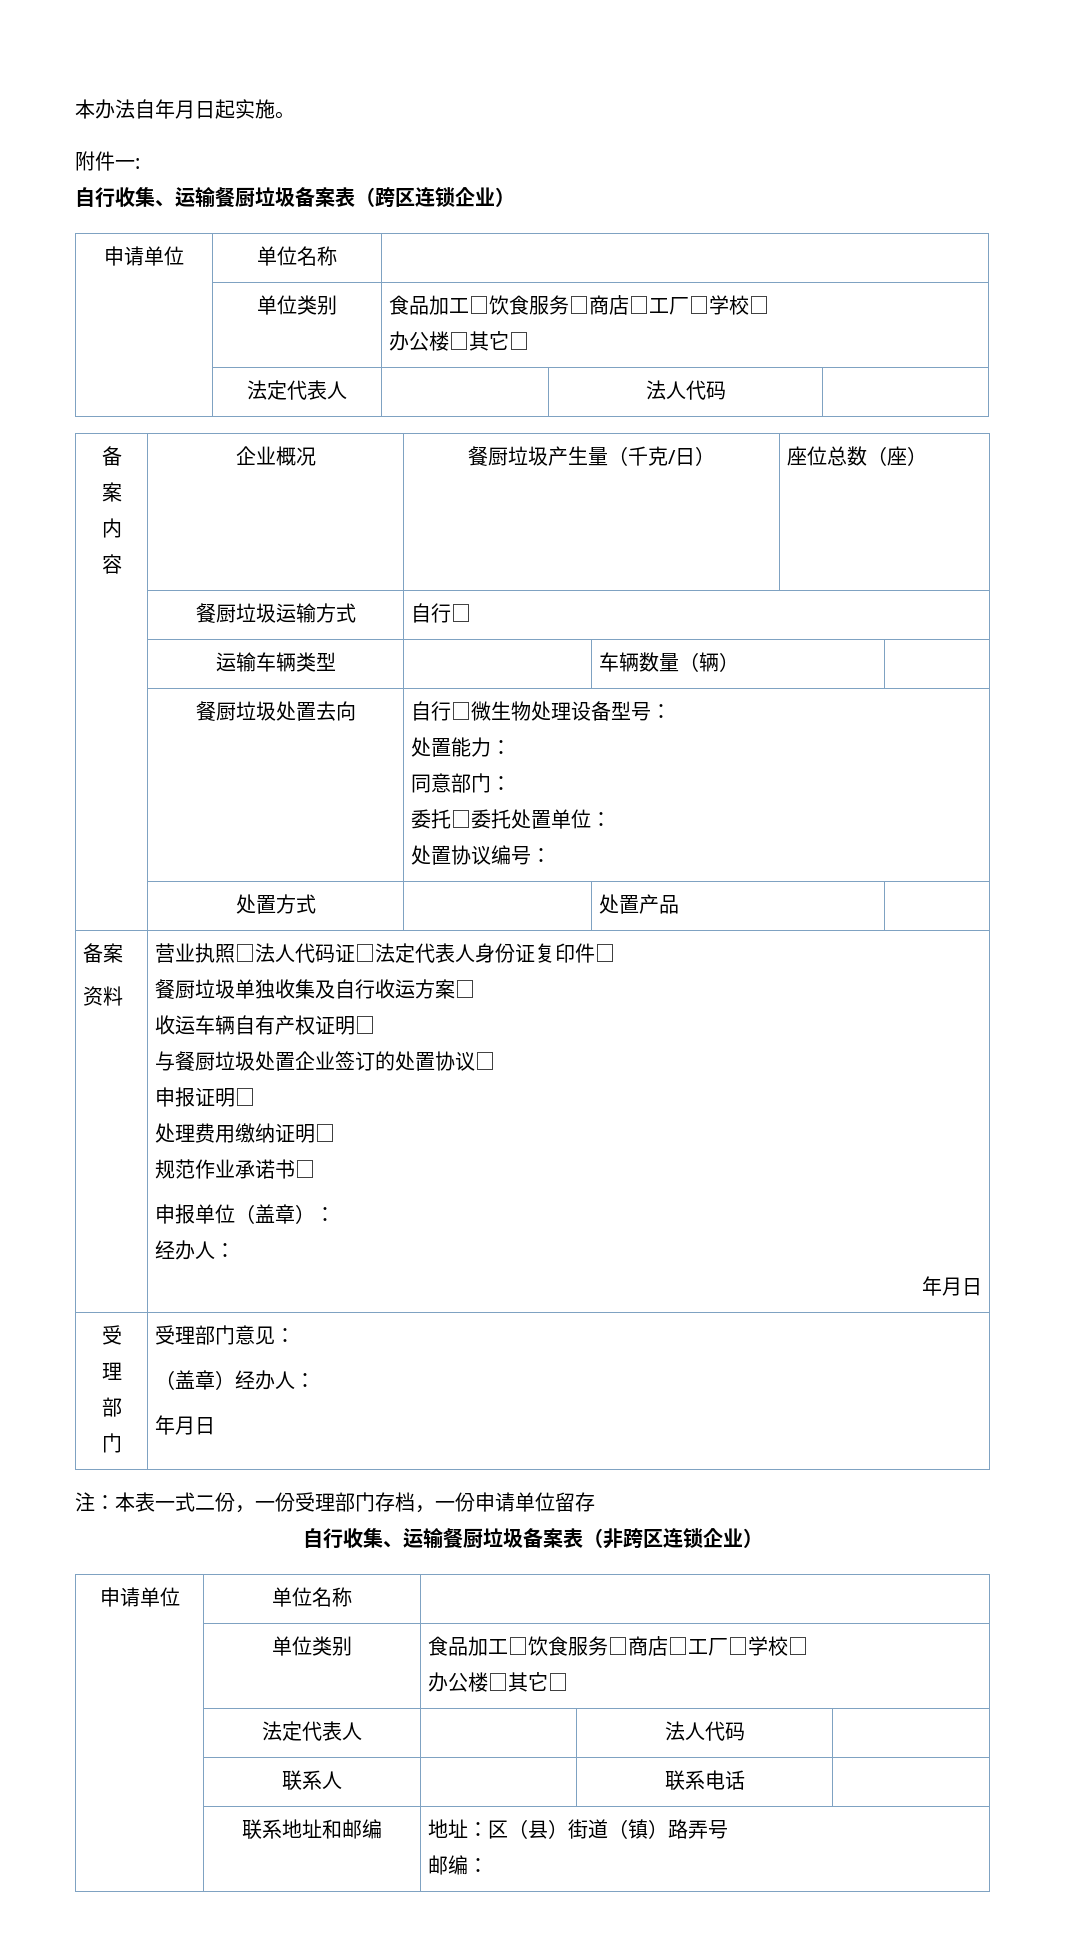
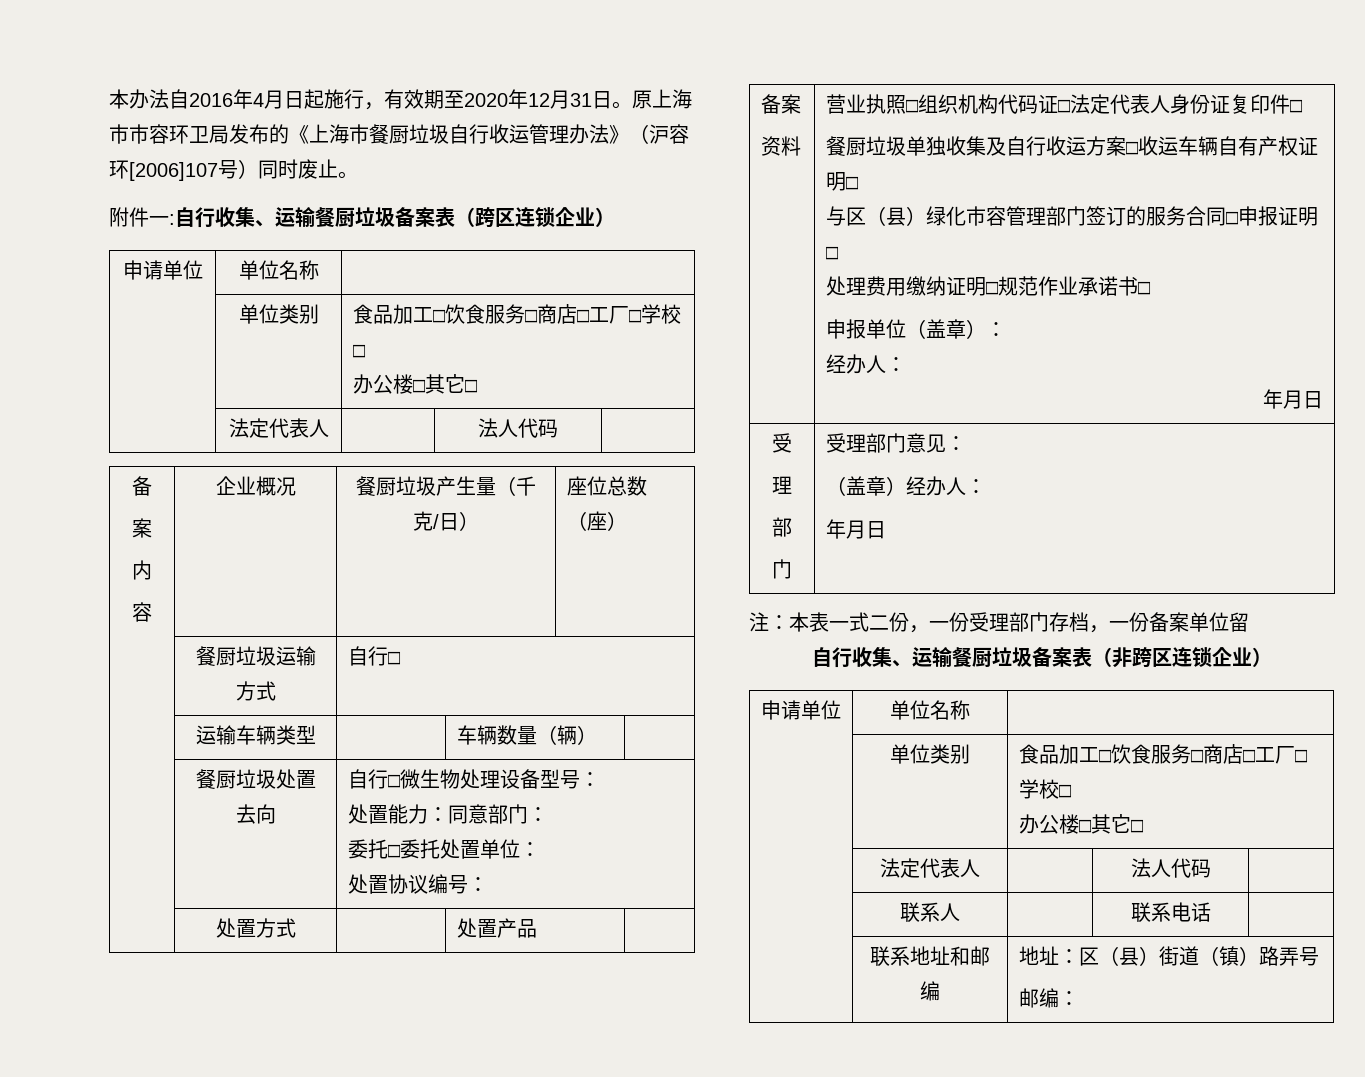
- 本办法自年月日起实施。
+ 本办法自2016年4月日起施行，有效期至2020年12月31日。原上海市市容环卫局发布的《上海市餐厨垃圾自行收运管理办法》（沪容环[2006]107号）同时废止。
- 附件一:
- 自行收集、运输餐厨垃圾备案表（跨区连锁企业）
+ 附件一:自行收集、运输餐厨垃圾备案表（跨区连锁企业）
  | 餐厨垃圾处置去向 | 自行□微生物处理设备型号：
- 处置能力：
- 同意部门：
+ 处置能力：同意部门：
- 营业执照□法人代码证□法定代表人身份证复印件□
+ 营业执照□组织机构代码证□法定代表人身份证复印件□
- 餐厨垃圾单独收集及自行收运方案□
- 收运车辆自有产权证明□
+ 餐厨垃圾单独收集及自行收运方案□收运车辆自有产权证明□
- 与餐厨垃圾处置企业签订的处置协议□
- 申报证明□
+ 与区（县）绿化市容管理部门签订的服务合同□申报证明□
- 处理费用缴纳证明□
- 规范作业承诺书□
+ 处理费用缴纳证明□规范作业承诺书□
- 注：本表一式二份，一份受理部门存档，一份申请单位留存
+ 注：本表一式二份，一份受理部门存档，一份备案单位留

